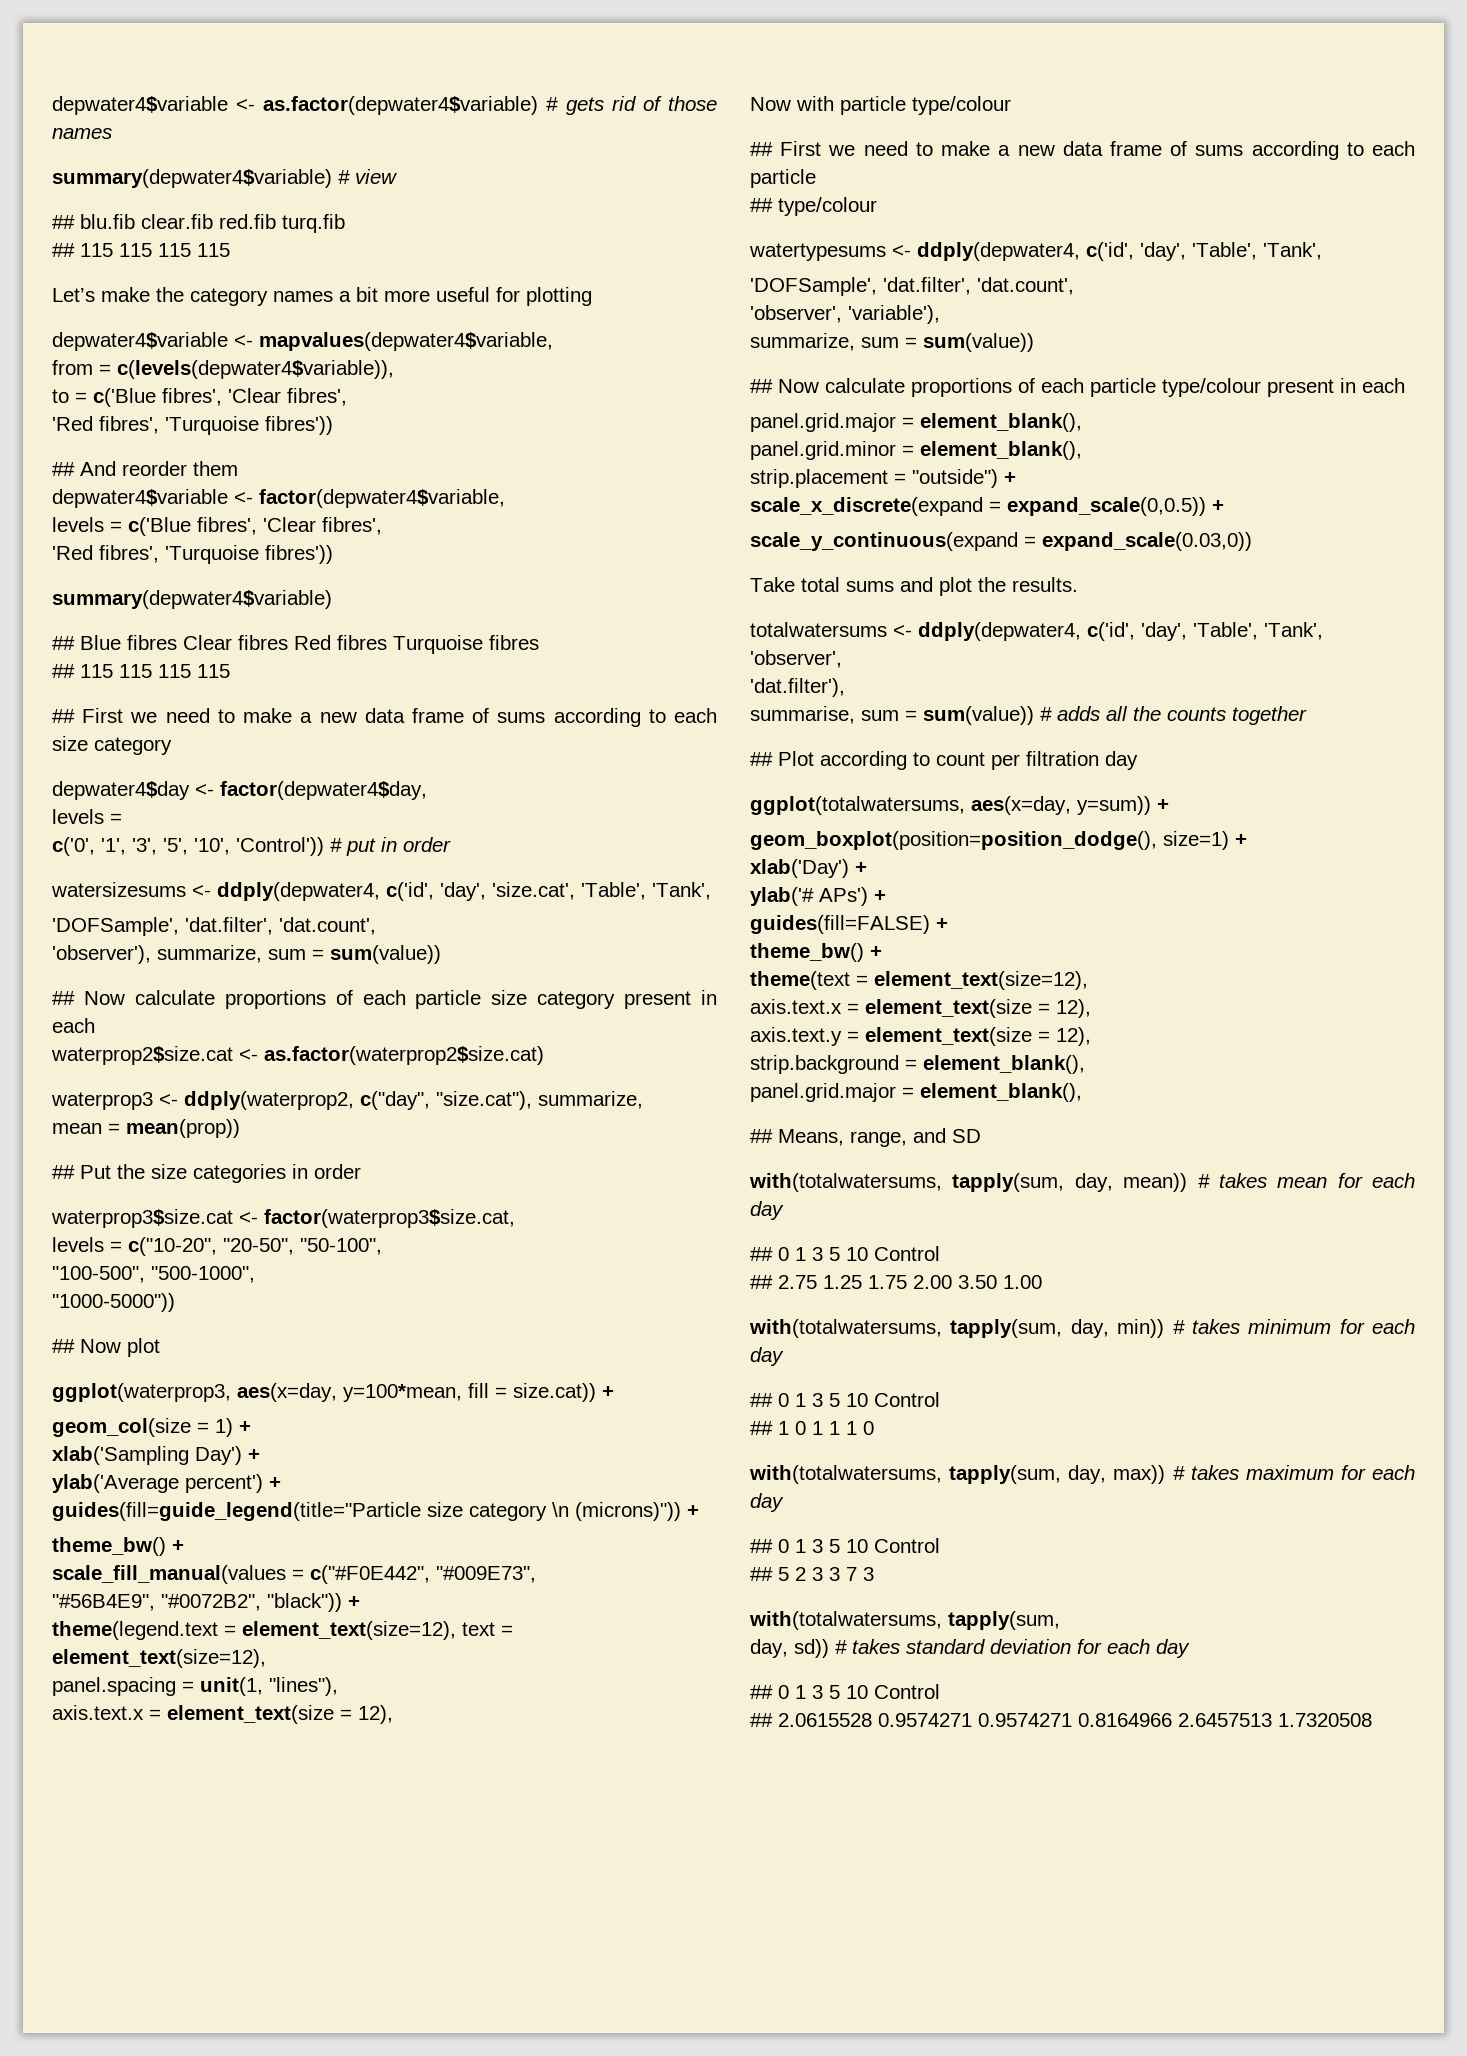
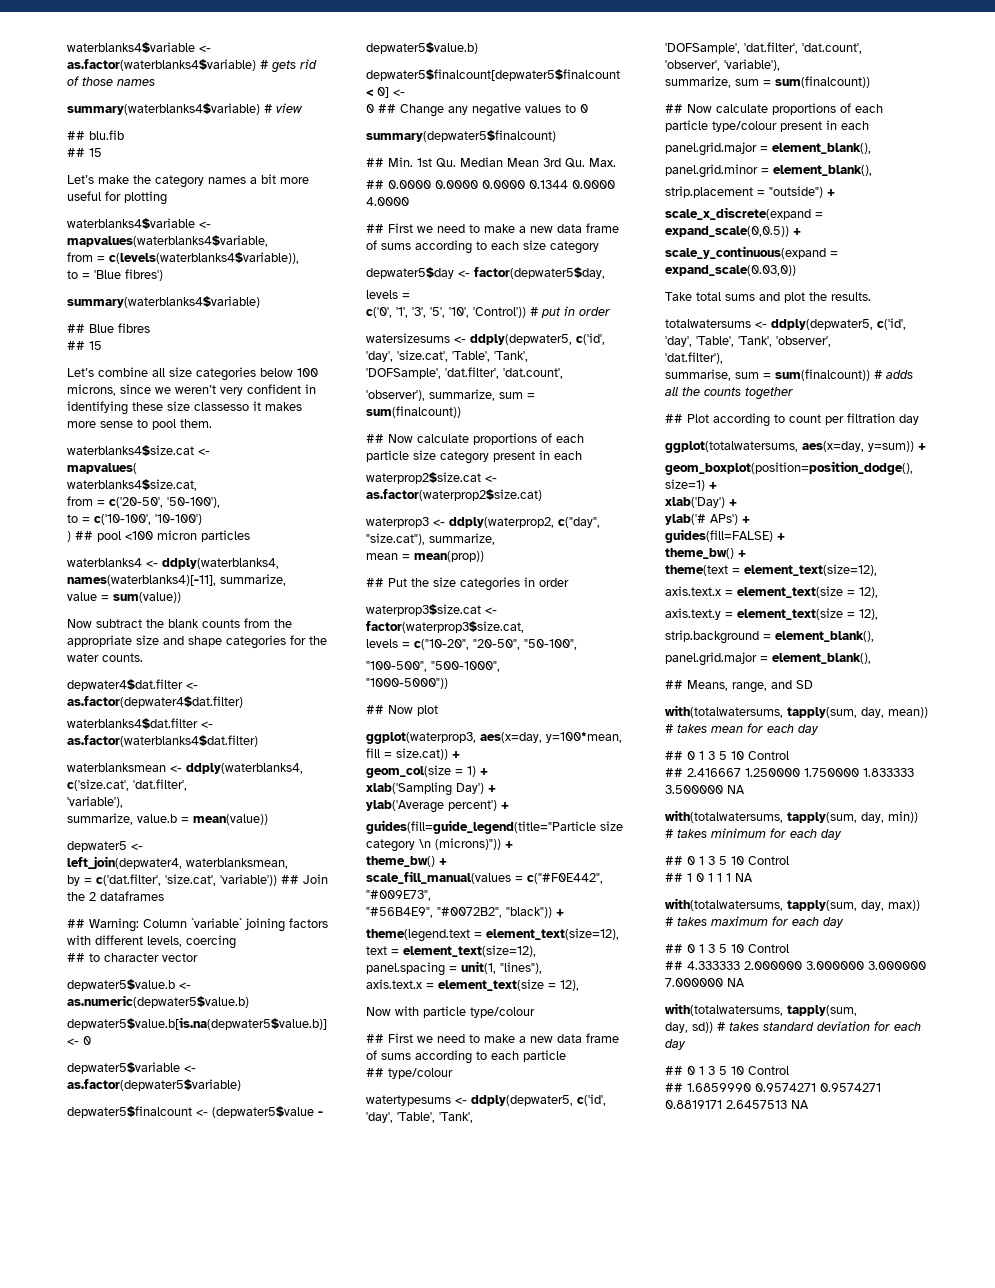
- depwater4$variable <- as.factor(depwater4$variable) # gets rid of those names
+ waterblanks4$variable <- as.factor(waterblanks4$variable) # gets rid of those names
- summary(depwater4$variable) # view
+ summary(waterblanks4$variable) # view
- ## blu.fib clear.fib red.fib turq.fib
- ## 115 115 115 115
+ ## blu.fib
+ ## 15
- depwater4$variable <- mapvalues(depwater4$variable,
- from = c(levels(depwater4$variable)),
- to = c('Blue fibres', 'Clear fibres',
- 'Red fibres', 'Turquoise fibres'))
- ## And reorder them
- depwater4$variable <- factor(depwater4$variable,
- levels = c('Blue fibres', 'Clear fibres',
- 'Red fibres', 'Turquoise fibres'))
- summary(depwater4$variable)
- ## Blue fibres Clear fibres Red fibres Turquoise fibres
- ## 115 115 115 115
+ waterblanks4$variable <- mapvalues(waterblanks4$variable,
+ from = c(levels(waterblanks4$variable)),
+ to = 'Blue fibres')
+ summary(waterblanks4$variable)
+ ## Blue fibres
+ ## 15
+ Let’s combine all size categories below 100 microns, since we weren’t very confident in identifying these size classesso it makes more sense to pool them.
+ waterblanks4$size.cat <-
+ mapvalues(
+ waterblanks4$size.cat,
+ from = c('20-50', '50-100'),
+ to = c('10-100', '10-100')
+ ) ## pool <100 micron particles
+ waterblanks4 <- ddply(waterblanks4, names(waterblanks4)[-11], summarize,
+ value = sum(value))
+ Now subtract the blank counts from the appropriate size and shape categories for the water counts.
+ depwater4$dat.filter <- as.factor(depwater4$dat.filter)
+ waterblanks4$dat.filter <- as.factor(waterblanks4$dat.filter)
+ waterblanksmean <- ddply(waterblanks4, c('size.cat', 'dat.filter',
+ 'variable'),
+ summarize, value.b = mean(value))
+ depwater5 <-
+ left_join(depwater4, waterblanksmean,
+ by = c('dat.filter', 'size.cat', 'variable')) ## Join the 2 dataframes
+ ## Warning: Column `variable` joining factors with different levels, coercing
+ ## to character vector
+ depwater5$value.b <- as.numeric(depwater5$value.b)
+ depwater5$value.b[is.na(depwater5$value.b)] <- 0
+ depwater5$variable <- as.factor(depwater5$variable)
+ depwater5$finalcount <- (depwater5$value - depwater5$value.b)
+ depwater5$finalcount[depwater5$finalcount < 0] <-
+ 0 ## Change any negative values to 0
+ summary(depwater5$finalcount)
+ ## Min. 1st Qu. Median Mean 3rd Qu. Max.
+ ## 0.0000 0.0000 0.0000 0.1344 0.0000 4.0000
- depwater4$day <- factor(depwater4$day,
+ depwater5$day <- factor(depwater5$day,
- watersizesums <- ddply(depwater4, c('id', 'day', 'size.cat', 'Table', 'Tank',
+ watersizesums <- ddply(depwater5, c('id', 'day', 'size.cat', 'Table', 'Tank',
- 'observer'), summarize, sum = sum(value))
+ 'observer'), summarize, sum = sum(finalcount))
- watertypesums <- ddply(depwater4, c('id', 'day', 'Table', 'Tank',
+ watertypesums <- ddply(depwater5, c('id', 'day', 'Table', 'Tank',
  'observer', 'variable'),
- summarize, sum = sum(value))
+ summarize, sum = sum(finalcount))
- totalwatersums <- ddply(depwater4, c('id', 'day', 'Table', 'Tank', 'observer',
+ totalwatersums <- ddply(depwater5, c('id', 'day', 'Table', 'Tank', 'observer',
- summarise, sum = sum(value)) # adds all the counts together
+ summarise, sum = sum(finalcount)) # adds all the counts together
- ## 2.75 1.25 1.75 2.00 3.50 1.00
+ ## 2.416667 1.250000 1.750000 1.833333 3.500000 NA
- ## 1 0 1 1 1 0
+ ## 1 0 1 1 1 NA
- ## 5 2 3 3 7 3
+ ## 4.333333 2.000000 3.000000 3.000000 7.000000 NA
- ## 2.0615528 0.9574271 0.9574271 0.8164966 2.6457513 1.7320508
+ ## 1.6859990 0.9574271 0.9574271 0.8819171 2.6457513 NA

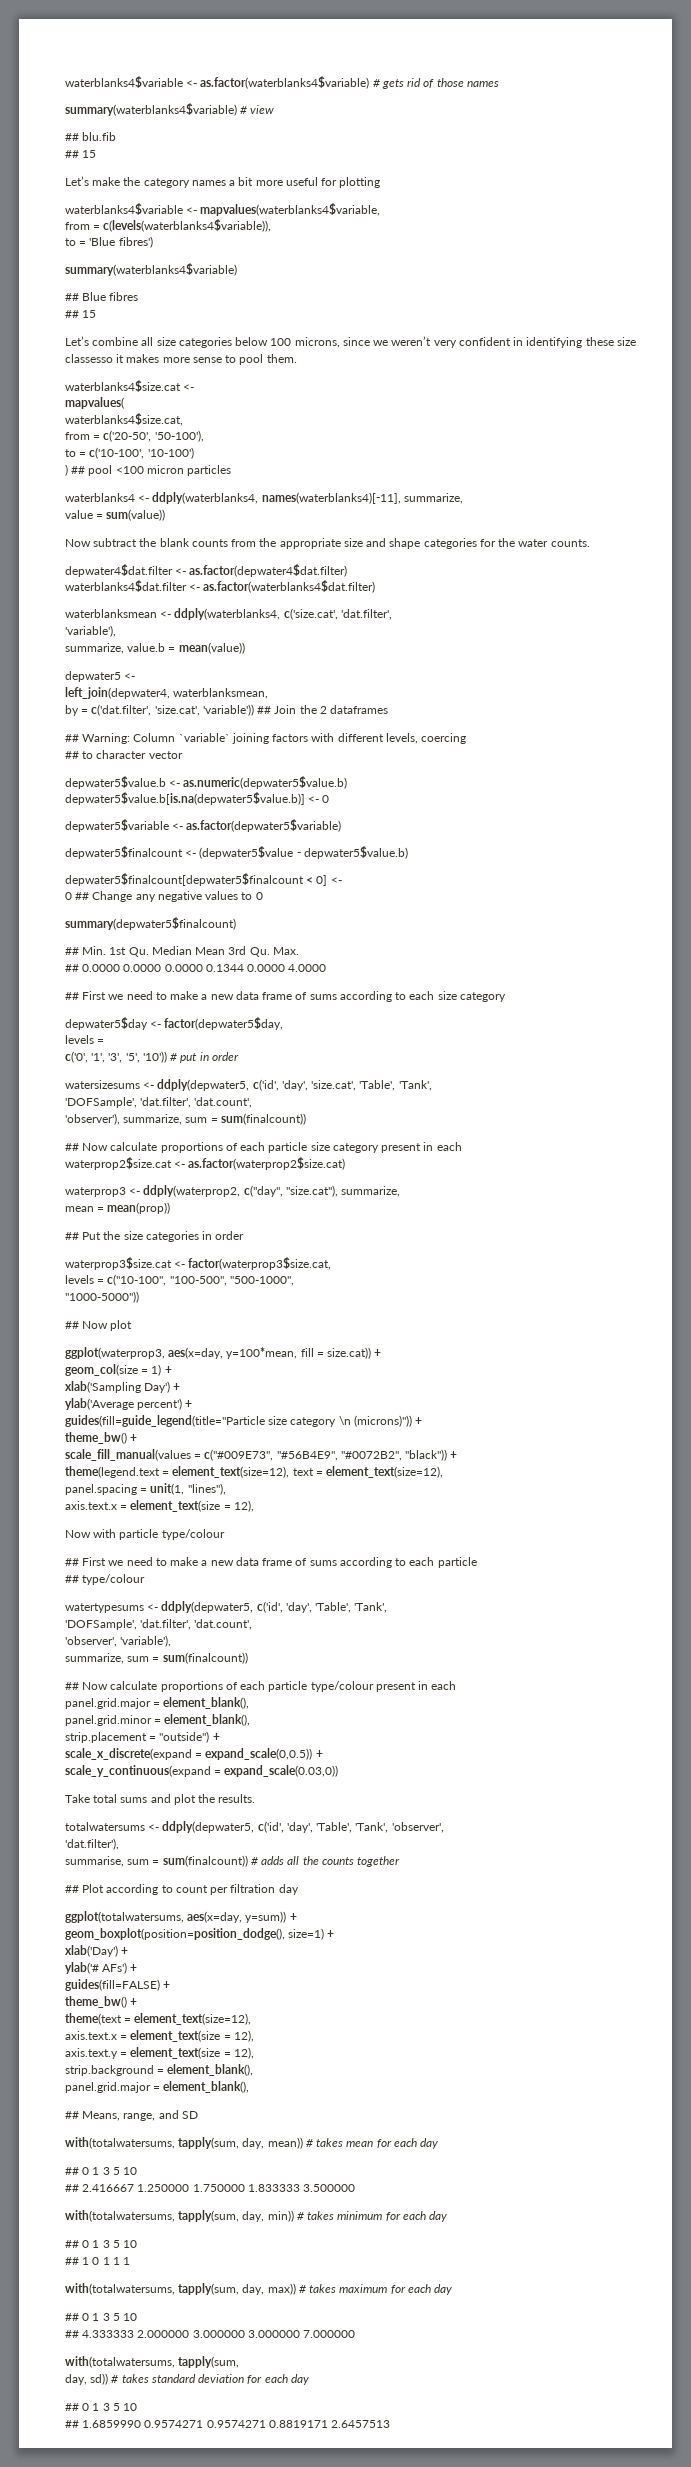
- c('0', '1', '3', '5', '10', 'Control')) # put in order
+ c('0', '1', '3', '5', '10')) # put in order
- levels = c("10-20", "20-50", "50-100",
- "100-500", "500-1000",
+ levels = c("10-100", "100-500", "500-1000",
- scale_fill_manual(values = c("#F0E442", "#009E73",
- "#56B4E9", "#0072B2", "black")) +
+ scale_fill_manual(values = c("#009E73", "#56B4E9", "#0072B2", "black")) +
- ylab('# APs') +
+ ylab('# AFs') +
  with(totalwatersums, tapply(sum, day, mean)) # takes mean for each day
- ## 0 1 3 5 10 Control
+ ## 0 1 3 5 10
- ## 2.416667 1.250000 1.750000 1.833333 3.500000 NA
+ ## 2.416667 1.250000 1.750000 1.833333 3.500000
  with(totalwatersums, tapply(sum, day, min)) # takes minimum for each day
- ## 0 1 3 5 10 Control
+ ## 0 1 3 5 10
- ## 1 0 1 1 1 NA
+ ## 1 0 1 1 1
  with(totalwatersums, tapply(sum, day, max)) # takes maximum for each day
- ## 0 1 3 5 10 Control
+ ## 0 1 3 5 10
- ## 4.333333 2.000000 3.000000 3.000000 7.000000 NA
+ ## 4.333333 2.000000 3.000000 3.000000 7.000000
  day, sd)) # takes standard deviation for each day
- ## 0 1 3 5 10 Control
+ ## 0 1 3 5 10
- ## 1.6859990 0.9574271 0.9574271 0.8819171 2.6457513 NA
+ ## 1.6859990 0.9574271 0.9574271 0.8819171 2.6457513

